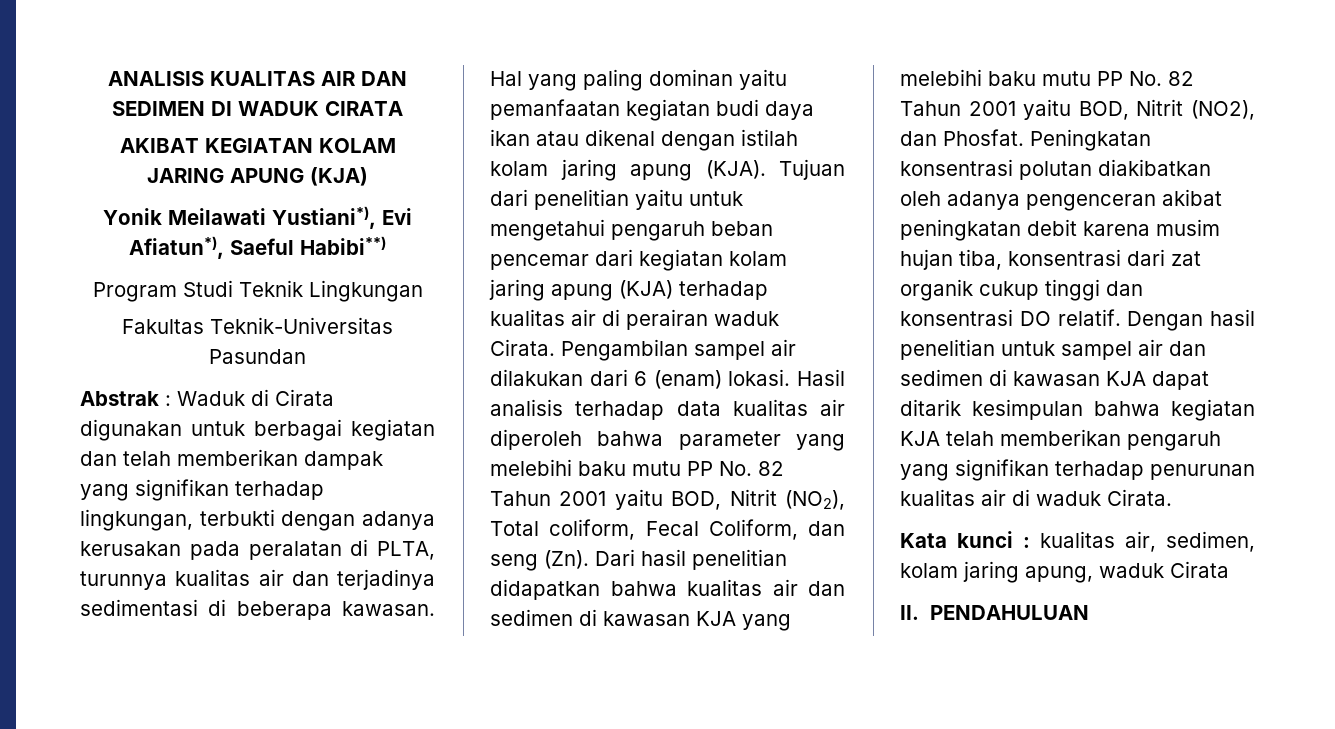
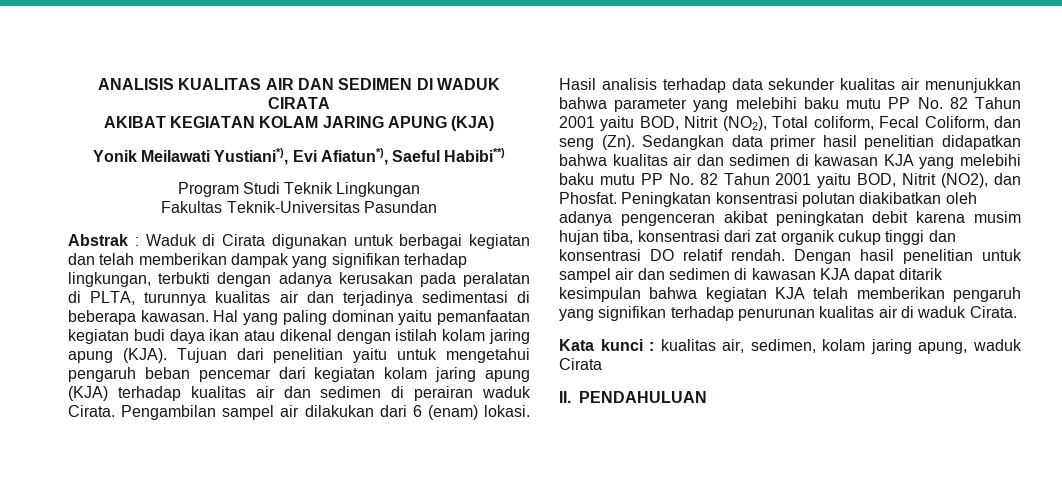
- Tujuan dari penelitian yaitu untuk mengetahui pengaruh beban pencemar dari kegiatan kolam jaring apung (KJA) terhadap kualitas air di perairan waduk Cirata.
+ Tujuan dari penelitian yaitu untuk mengetahui pengaruh beban pencemar dari kegiatan kolam jaring apung (KJA) terhadap kualitas air dan sedimen di perairan waduk Cirata.
- Hasil analisis terhadap data kualitas air diperoleh bahwa parameter yang melebihi baku mutu PP No. 82 Tahun 2001 yaitu BOD, Nitrit (NO2), Total coliform, Fecal Coliform, dan seng (Zn). Dari hasil penelitian didapatkan bahwa kualitas air dan sedimen di kawasan KJA yang melebihi baku mutu PP No. 82 Tahun 2001 yaitu BOD, Nitrit (NO2), dan Phosfat.
+ Hasil analisis terhadap data sekunder kualitas air menunjukkan bahwa parameter yang melebihi baku mutu PP No. 82 Tahun 2001 yaitu BOD, Nitrit (NO2), Total coliform, Fecal Coliform, dan seng (Zn). Sedangkan data primer hasil penelitian didapatkan bahwa kualitas air dan sedimen di kawasan KJA yang melebihi baku mutu PP No. 82 Tahun 2001 yaitu BOD, Nitrit (NO2), dan Phosfat.
- Peningkatan konsentrasi polutan diakibatkan oleh adanya pengenceran akibat peningkatan debit karena musim hujan tiba, konsentrasi dari zat organik cukup tinggi dan konsentrasi DO relatif.
+ Peningkatan konsentrasi polutan diakibatkan oleh adanya pengenceran akibat peningkatan debit karena musim hujan tiba, konsentrasi dari zat organik cukup tinggi dan konsentrasi DO relatif rendah.

